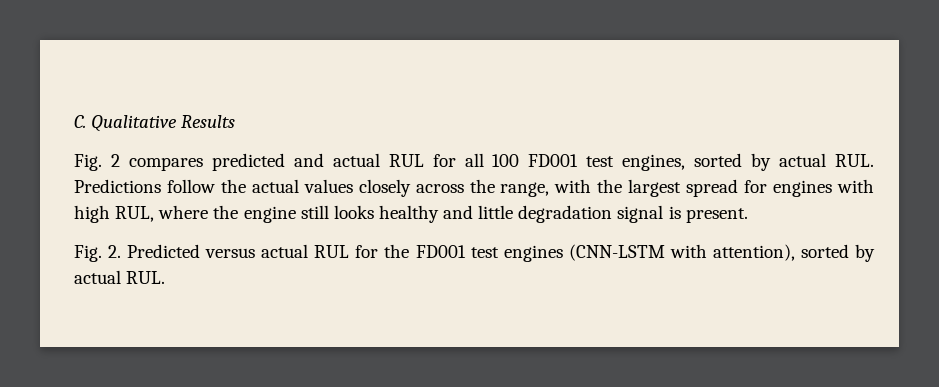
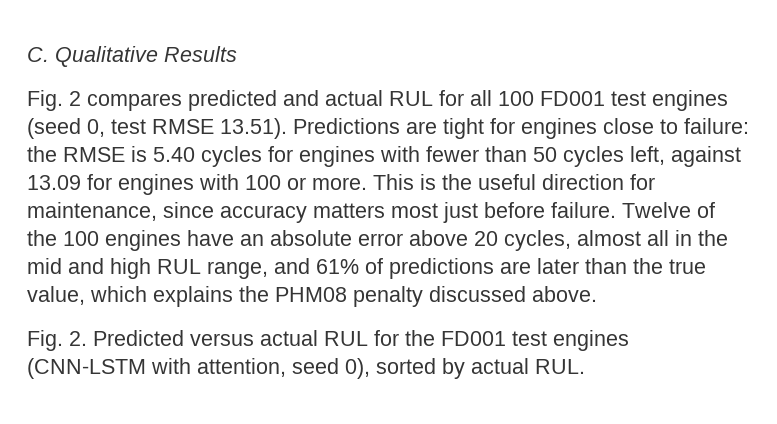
- Fig. 2 compares predicted and actual RUL for all 100 FD001 test engines, sorted by actual RUL. Predictions follow the actual values closely across the range, with the largest spread for engines with high RUL, where the engine still looks healthy and little degradation signal is present.
+ Fig. 2 compares predicted and actual RUL for all 100 FD001 test engines (seed 0, test RMSE 13.51). Predictions are tight for engines close to failure: the RMSE is 5.40 cycles for engines with fewer than 50 cycles left, against 13.09 for engines with 100 or more. This is the useful direction for maintenance, since accuracy matters most just before failure. Twelve of the 100 engines have an absolute error above 20 cycles, almost all in the mid and high RUL range, and 61% of predictions are later than the true value, which explains the PHM08 penalty discussed above.
- Fig. 2. Predicted versus actual RUL for the FD001 test engines (CNN-LSTM with attention), sorted by actual RUL.
+ Fig. 2. Predicted versus actual RUL for the FD001 test engines (CNN-LSTM with attention, seed 0), sorted by actual RUL.

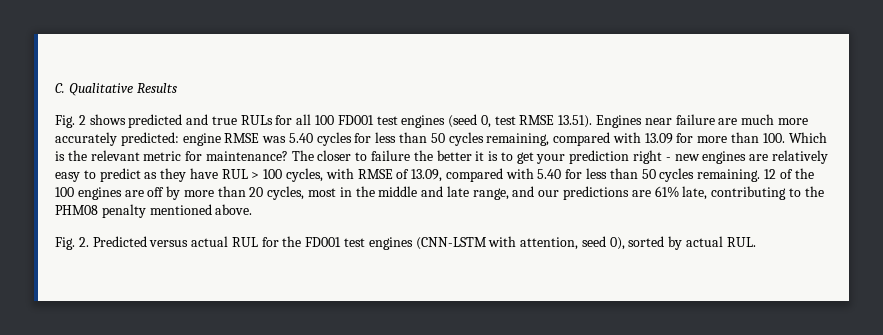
- Fig. 2 compares predicted and actual RUL for all 100 FD001 test engines (seed 0, test RMSE 13.51). Predictions are tight for engines close to failure: the RMSE is 5.40 cycles for engines with fewer than 50 cycles left, against 13.09 for engines with 100 or more. This is the useful direction for maintenance, since accuracy matters most just before failure. Twelve of the 100 engines have an absolute error above 20 cycles, almost all in the mid and high RUL range, and 61% of predictions are later than the true value, which explains the PHM08 penalty discussed above.
+ Fig. 2 shows predicted and true RULs for all 100 FD001 test engines (seed 0, test RMSE 13.51). Engines near failure are much more accurately predicted: engine RMSE was 5.40 cycles for less than 50 cycles remaining, compared with 13.09 for more than 100. Which is the relevant metric for maintenance? The closer to failure the better it is to get your prediction right - new engines are relatively easy to predict as they have RUL > 100 cycles, with RMSE of 13.09, compared with 5.40 for less than 50 cycles remaining. 12 of the 100 engines are off by more than 20 cycles, most in the middle and late range, and our predictions are 61% late, contributing to the PHM08 penalty mentioned above.

